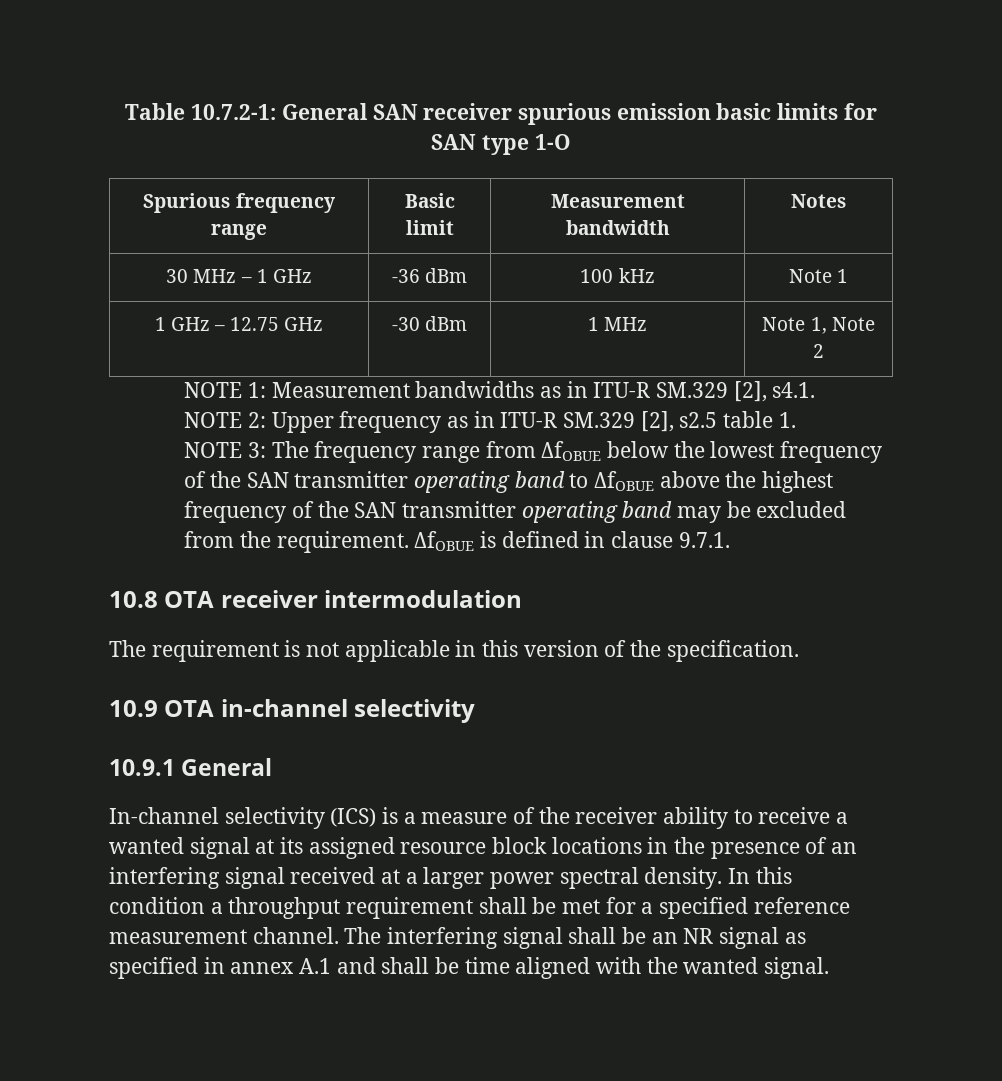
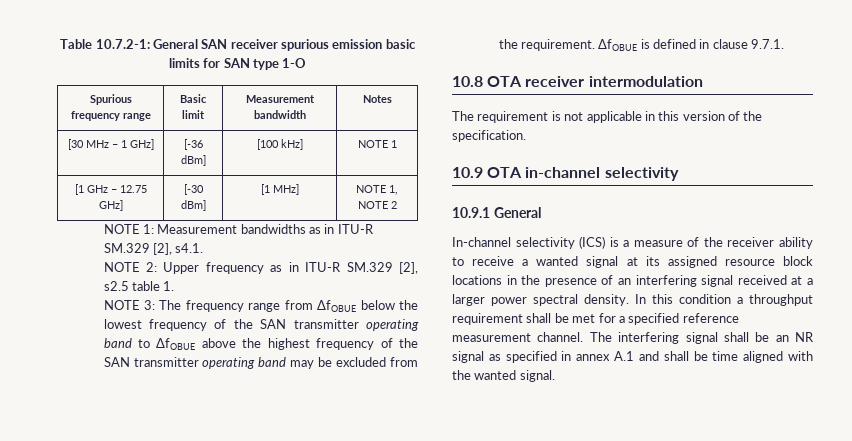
- 30 MHz – 1 GHz | -36 dBm | 100 kHz | Note 1
+ [30 MHz – 1 GHz] | [-36 dBm] | [100 kHz] | NOTE 1
- 1 GHz – 12.75 GHz | -30 dBm | 1 MHz | Note 1, Note 2
+ [1 GHz – 12.75 GHz] | [-30 dBm] | [1 MHz] | NOTE 1, NOTE 2

